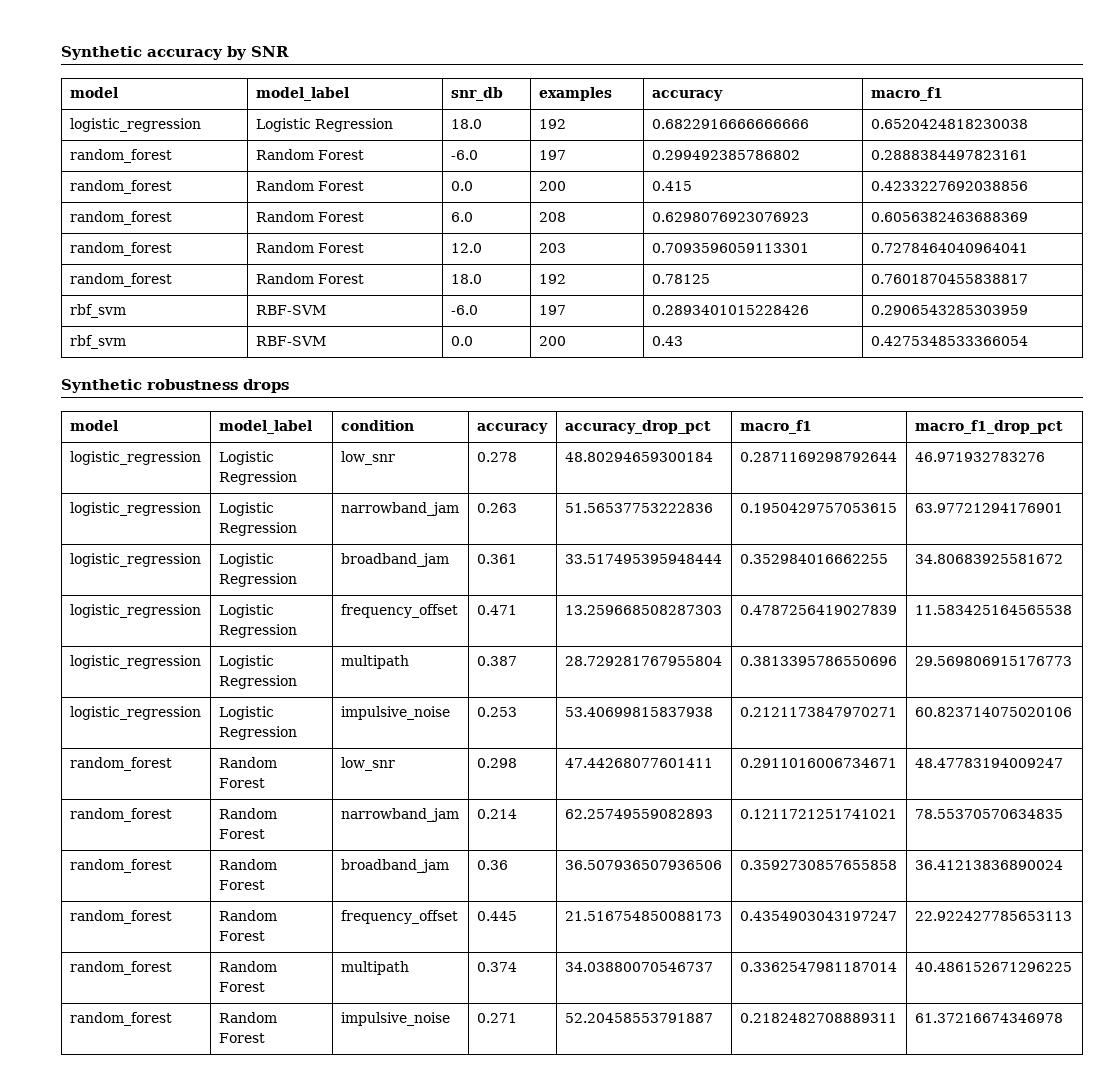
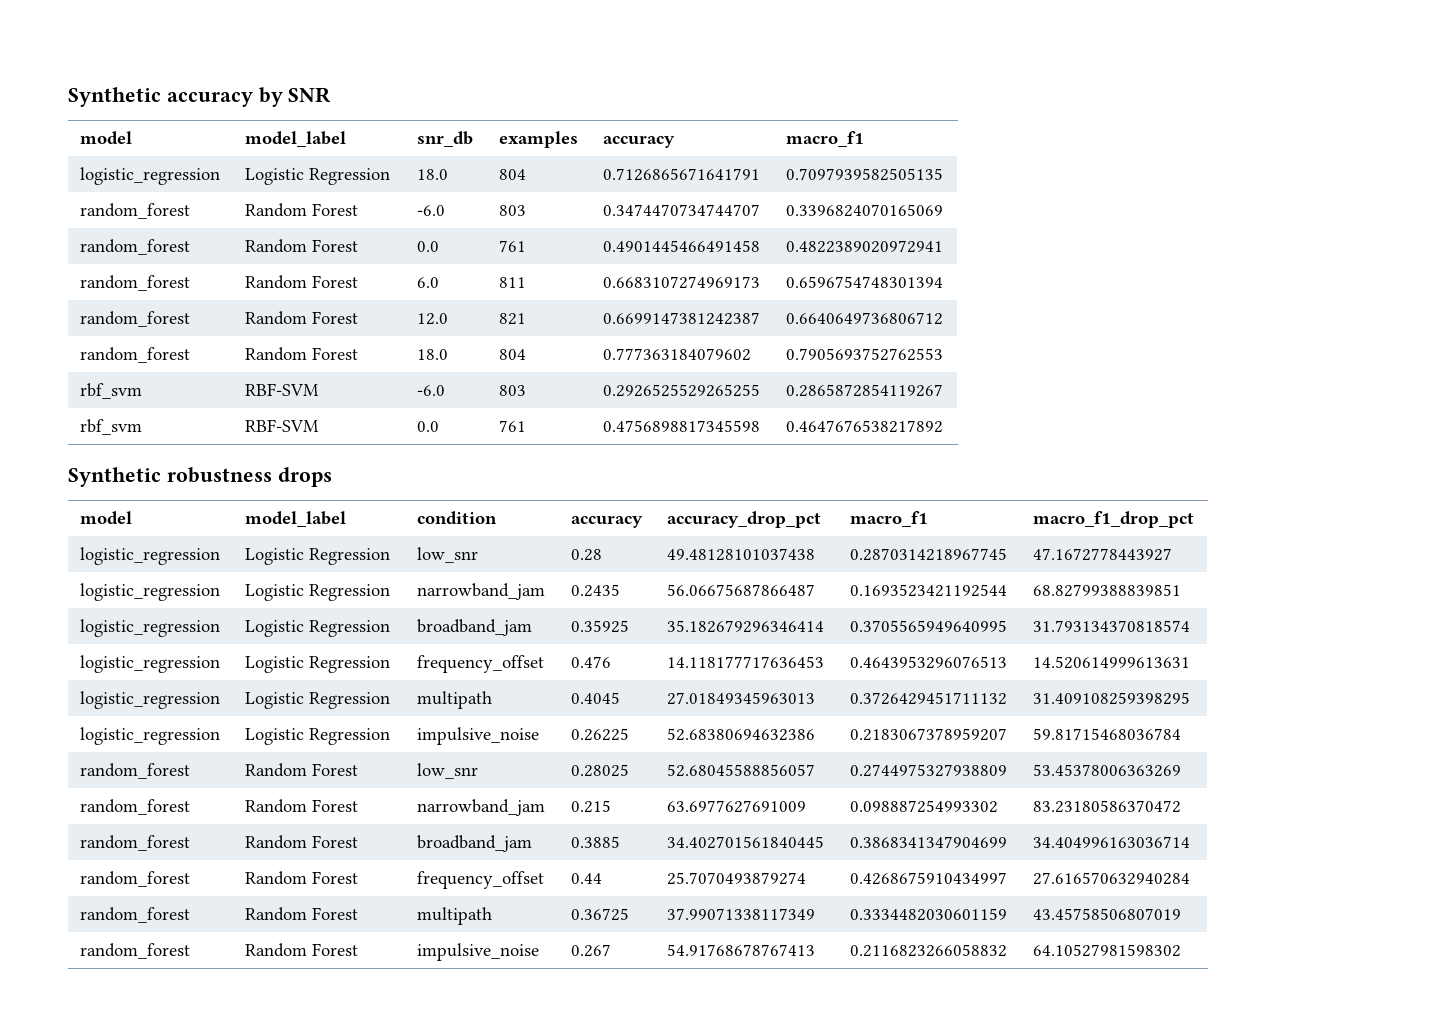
- logistic_regression | Logistic Regression | 18.0 | 192 | 0.6822916666666666 | 0.6520424818230038
+ logistic_regression | Logistic Regression | 18.0 | 804 | 0.7126865671641791 | 0.7097939582505135
- random_forest | Random Forest | -6.0 | 197 | 0.299492385786802 | 0.2888384497823161
+ random_forest | Random Forest | -6.0 | 803 | 0.3474470734744707 | 0.3396824070165069
- random_forest | Random Forest | 0.0 | 200 | 0.415 | 0.4233227692038856
+ random_forest | Random Forest | 0.0 | 761 | 0.4901445466491458 | 0.4822389020972941
- random_forest | Random Forest | 6.0 | 208 | 0.6298076923076923 | 0.6056382463688369
+ random_forest | Random Forest | 6.0 | 811 | 0.6683107274969173 | 0.6596754748301394
- random_forest | Random Forest | 12.0 | 203 | 0.7093596059113301 | 0.7278464040964041
+ random_forest | Random Forest | 12.0 | 821 | 0.6699147381242387 | 0.6640649736806712
- random_forest | Random Forest | 18.0 | 192 | 0.78125 | 0.7601870455838817
+ random_forest | Random Forest | 18.0 | 804 | 0.777363184079602 | 0.7905693752762553
- rbf_svm | RBF-SVM | -6.0 | 197 | 0.2893401015228426 | 0.2906543285303959
+ rbf_svm | RBF-SVM | -6.0 | 803 | 0.2926525529265255 | 0.2865872854119267
- rbf_svm | RBF-SVM | 0.0 | 200 | 0.43 | 0.4275348533366054
+ rbf_svm | RBF-SVM | 0.0 | 761 | 0.4756898817345598 | 0.4647676538217892
- logistic_regression | Logistic Regression | low_snr | 0.278 | 48.80294659300184 | 0.2871169298792644 | 46.971932783276
+ logistic_regression | Logistic Regression | low_snr | 0.28 | 49.48128101037438 | 0.2870314218967745 | 47.1672778443927
- logistic_regression | Logistic Regression | narrowband_jam | 0.263 | 51.56537753222836 | 0.1950429757053615 | 63.97721294176901
+ logistic_regression | Logistic Regression | narrowband_jam | 0.2435 | 56.06675687866487 | 0.1693523421192544 | 68.82799388839851
- logistic_regression | Logistic Regression | broadband_jam | 0.361 | 33.517495395948444 | 0.352984016662255 | 34.80683925581672
+ logistic_regression | Logistic Regression | broadband_jam | 0.35925 | 35.182679296346414 | 0.3705565949640995 | 31.793134370818574
- logistic_regression | Logistic Regression | frequency_offset | 0.471 | 13.259668508287303 | 0.4787256419027839 | 11.583425164565538
+ logistic_regression | Logistic Regression | frequency_offset | 0.476 | 14.118177717636453 | 0.4643953296076513 | 14.520614999613631
- logistic_regression | Logistic Regression | multipath | 0.387 | 28.729281767955804 | 0.3813395786550696 | 29.569806915176773
+ logistic_regression | Logistic Regression | multipath | 0.4045 | 27.01849345963013 | 0.3726429451711132 | 31.409108259398295
- logistic_regression | Logistic Regression | impulsive_noise | 0.253 | 53.40699815837938 | 0.2121173847970271 | 60.823714075020106
+ logistic_regression | Logistic Regression | impulsive_noise | 0.26225 | 52.68380694632386 | 0.2183067378959207 | 59.81715468036784
- random_forest | Random Forest | low_snr | 0.298 | 47.44268077601411 | 0.2911016006734671 | 48.47783194009247
+ random_forest | Random Forest | low_snr | 0.28025 | 52.68045588856057 | 0.2744975327938809 | 53.45378006363269
- random_forest | Random Forest | narrowband_jam | 0.214 | 62.25749559082893 | 0.1211721251741021 | 78.55370570634835
+ random_forest | Random Forest | narrowband_jam | 0.215 | 63.6977627691009 | 0.098887254993302 | 83.23180586370472
- random_forest | Random Forest | broadband_jam | 0.36 | 36.507936507936506 | 0.3592730857655858 | 36.41213836890024
+ random_forest | Random Forest | broadband_jam | 0.3885 | 34.402701561840445 | 0.3868341347904699 | 34.404996163036714
- random_forest | Random Forest | frequency_offset | 0.445 | 21.516754850088173 | 0.4354903043197247 | 22.922427785653113
+ random_forest | Random Forest | frequency_offset | 0.44 | 25.7070493879274 | 0.4268675910434997 | 27.616570632940284
- random_forest | Random Forest | multipath | 0.374 | 34.03880070546737 | 0.3362547981187014 | 40.486152671296225
+ random_forest | Random Forest | multipath | 0.36725 | 37.99071338117349 | 0.3334482030601159 | 43.45758506807019
- random_forest | Random Forest | impulsive_noise | 0.271 | 52.20458553791887 | 0.2182482708889311 | 61.37216674346978
+ random_forest | Random Forest | impulsive_noise | 0.267 | 54.91768678767413 | 0.2116823266058832 | 64.10527981598302

